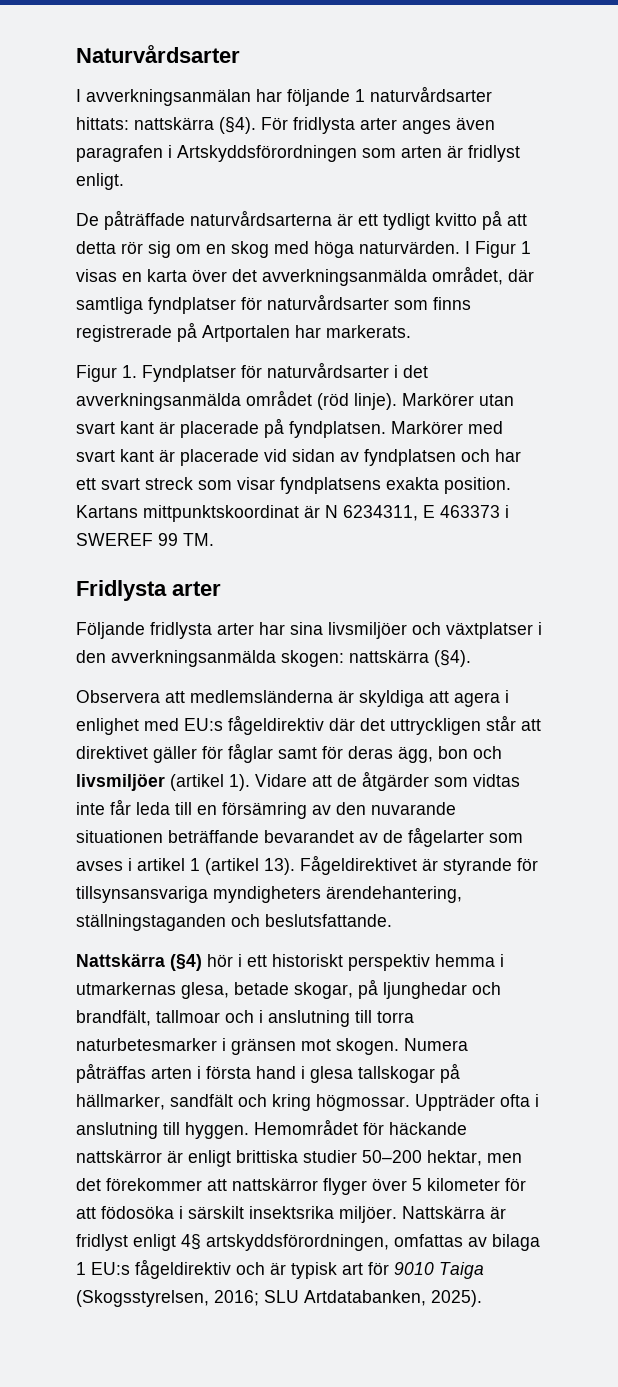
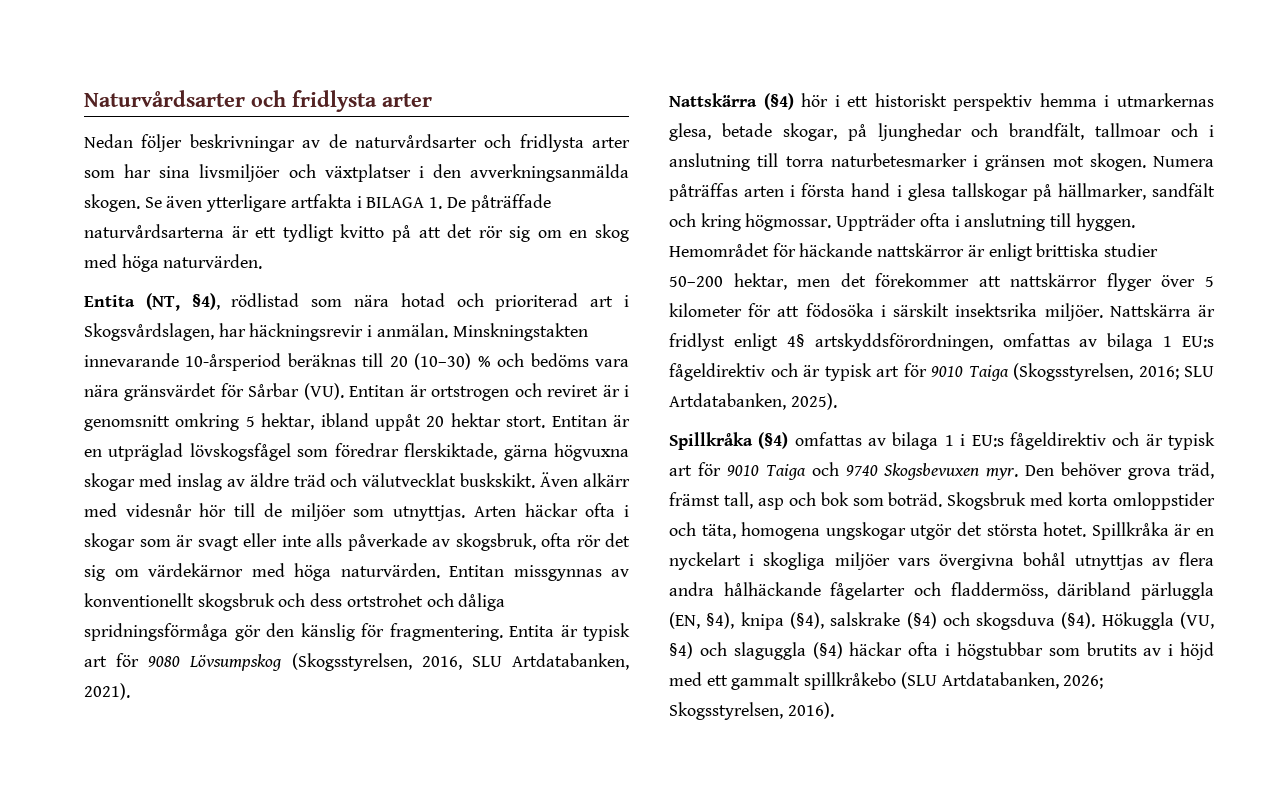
- Naturvårdsarter
- I avverkningsanmälan har följande 1 naturvårdsarter hittats: nattskärra (§4). För fridlysta arter anges även paragrafen i Artskyddsförordningen som arten är fridlyst enligt.
- De påträffade naturvårdsarterna är ett tydligt kvitto på att detta rör sig om en skog med höga naturvärden. I Figur 1 visas en karta över det avverkningsanmälda området, där samtliga fyndplatser för naturvårdsarter som finns registrerade på Artportalen har markerats.
- Figur 1. Fyndplatser för naturvårdsarter i det avverkningsanmälda området (röd linje). Markörer utan svart kant är placerade på fyndplatsen. Markörer med svart kant är placerade vid sidan av fyndplatsen och har ett svart streck som visar fyndplatsens exakta position. Kartans mittpunktskoordinat är N 6234311, E 463373 i SWEREF 99 TM.
- Fridlysta arter
- Följande fridlysta arter har sina livsmiljöer och växtplatser i den avverkningsanmälda skogen: nattskärra (§4).
- Observera att medlemsländerna är skyldiga att agera i enlighet med EU:s fågeldirektiv där det uttryckligen står att direktivet gäller för fåglar samt för deras ägg, bon och livsmiljöer (artikel 1). Vidare att de åtgärder som vidtas inte får leda till en försämring av den nuvarande situationen beträffande bevarandet av de fågelarter som avses i artikel 1 (artikel 13). Fågeldirektivet är styrande för tillsynsansvariga myndigheters ärendehantering, ställningstaganden och beslutsfattande.
+ Naturvårdsarter och fridlysta arter
+ Nedan följer beskrivningar av de naturvårdsarter och fridlysta arter som har sina livsmiljöer och växtplatser i den avverkningsanmälda skogen. Se även ytterligare artfakta i BILAGA 1. De påträffade naturvårdsarterna är ett tydligt kvitto på att det rör sig om en skog med höga naturvärden.
+ Entita (NT, §4), rödlistad som nära hotad och prioriterad art i Skogsvårdslagen, har häckningsrevir i anmälan. Minskningstakten innevarande 10-årsperiod beräknas till 20 (10–30) % och bedöms vara nära gränsvärdet för Sårbar (VU). Entitan är ortstrogen och reviret är i genomsnitt omkring 5 hektar, ibland uppåt 20 hektar stort. Entitan är en utpräglad lövskogsfågel som föredrar flerskiktade, gärna högvuxna skogar med inslag av äldre träd och välutvecklat buskskikt. Även alkärr med videsnår hör till de miljöer som utnyttjas. Arten häckar ofta i skogar som är svagt eller inte alls påverkade av skogsbruk, ofta rör det sig om värdekärnor med höga naturvärden. Entitan missgynnas av konventionellt skogsbruk och dess ortstrohet och dåliga spridningsförmåga gör den känslig för fragmentering. Entita är typisk art för 9080 Lövsumpskog (Skogsstyrelsen, 2016, SLU Artdatabanken, 2021).
+ Spillkråka (§4) omfattas av bilaga 1 i EU:s fågeldirektiv och är typisk art för 9010 Taiga och 9740 Skogsbevuxen myr. Den behöver grova träd, främst tall, asp och bok som boträd. Skogsbruk med korta omloppstider och täta, homogena ungskogar utgör det största hotet. Spillkråka är en nyckelart i skogliga miljöer vars övergivna bohål utnyttjas av flera andra hålhäckande fågelarter och fladdermöss, däribland pärluggla (EN, §4), knipa (§4), salskrake (§4) och skogsduva (§4). Hökuggla (VU, §4) och slaguggla (§4) häckar ofta i högstubbar som brutits av i höjd med ett gammalt spillkråkebo (SLU Artdatabanken, 2026; Skogsstyrelsen, 2016).

